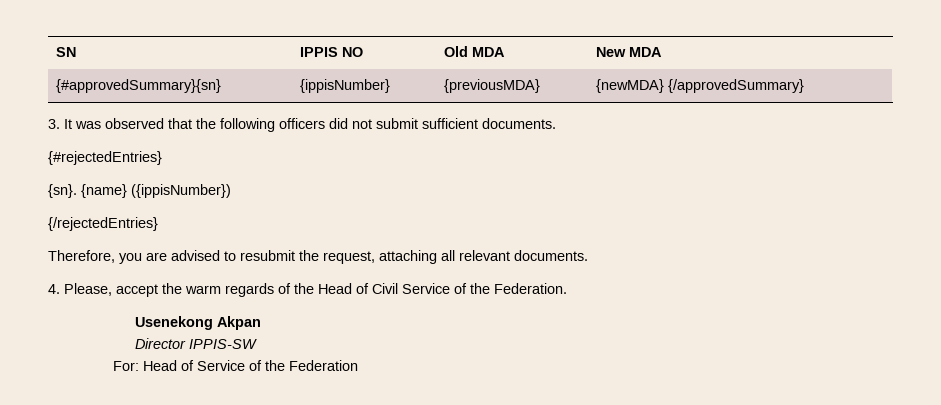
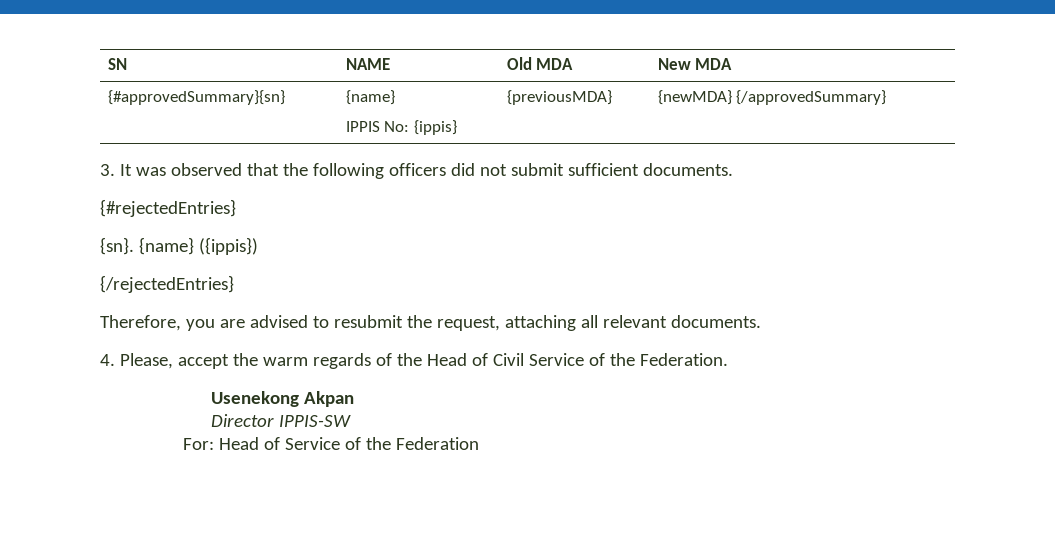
- SN | IPPIS NO | Old MDA | New MDA
+ SN | NAME | Old MDA | New MDA
- {#approvedSummary}{sn} | {ippisNumber} | {previousMDA} | {newMDA} {/approvedSummary}
+ {#approvedSummary}{sn} | {name}
+ IPPIS No: {ippis} | {previousMDA} | {newMDA} {/approvedSummary}
- {name} ({ippisNumber})
+ {name} ({ippis})

